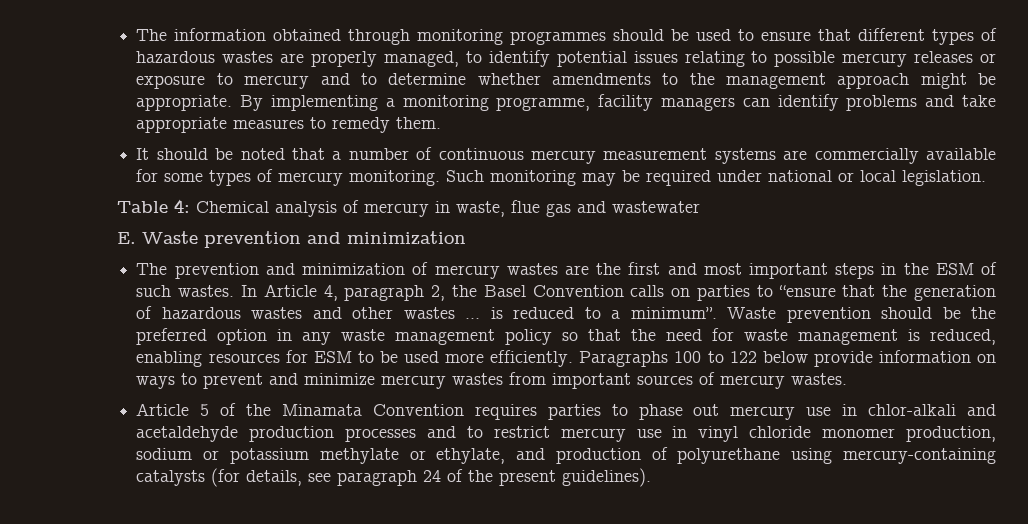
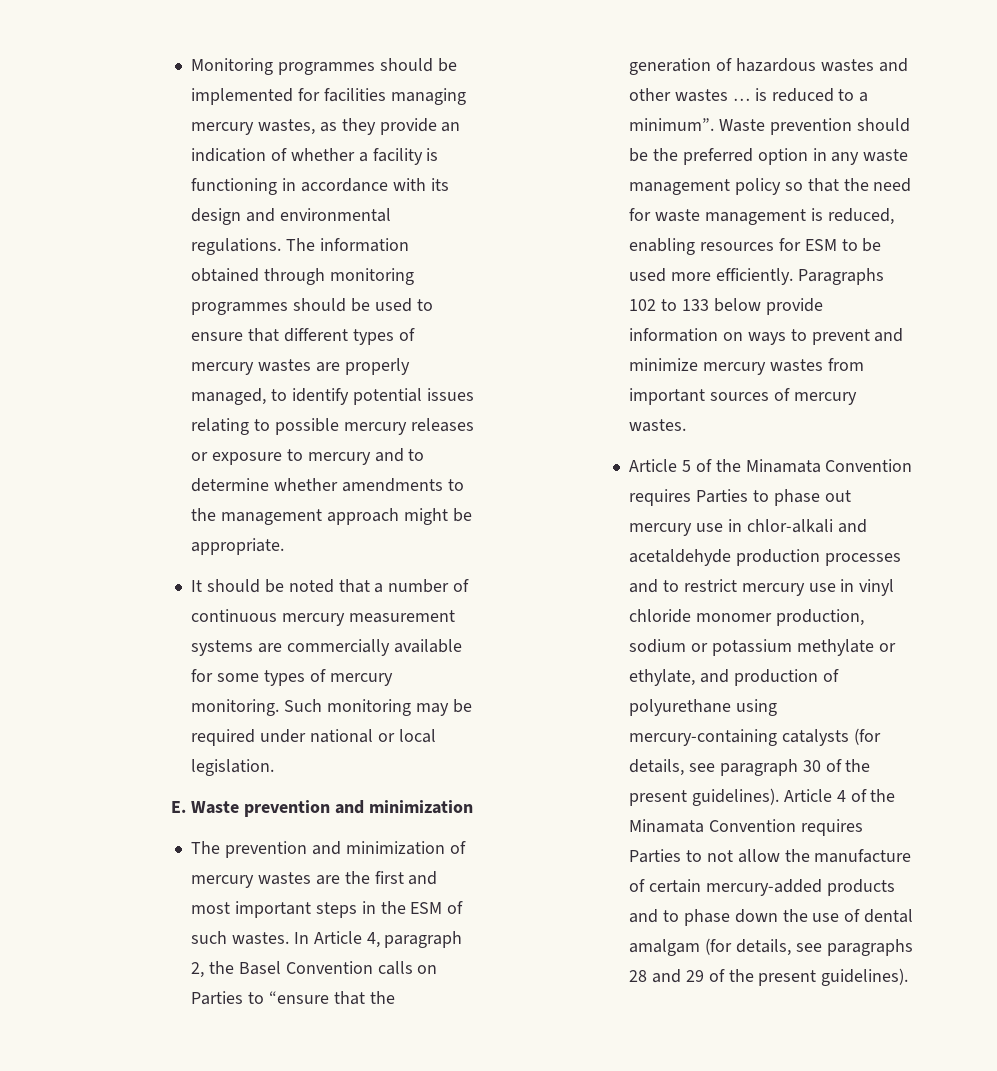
+ Monitoring programmes should be implemented for facilities managing mercury wastes, as they provide an indication of whether a facility is functioning in accordance with its design and environmental regulations.
- The information obtained through monitoring programmes should be used to ensure that different types of hazardous wastes are properly managed, to identify potential issues relating to possible mercury releases or exposure to mercury and to determine whether amendments to the management approach might be appropriate. By implementing a monitoring programme, facility managers can identify problems and take appropriate measures to remedy them.
+ The information obtained through monitoring programmes should be used to ensure that different types of mercury wastes are properly managed, to identify potential issues relating to possible mercury releases or exposure to mercury and to determine whether amendments to the management approach might be appropriate.
- Table 4: Chemical analysis of mercury in waste, flue gas and wastewater
- In Article 4, paragraph 2, the Basel Convention calls on parties to “ensure that the generation of hazardous wastes and other wastes … is reduced to a minimum”.
+ In Article 4, paragraph 2, the Basel Convention calls on Parties to “ensure that the generation of hazardous wastes and other wastes … is reduced to a minimum”.
- Paragraphs 100 to 122 below provide information on ways to prevent and minimize mercury wastes from important sources of mercury wastes.
+ Paragraphs 102 to 133 below provide information on ways to prevent and minimize mercury wastes from important sources of mercury wastes.
- Article 5 of the Minamata Convention requires parties to phase out mercury use in chlor-alkali and acetaldehyde production processes and to restrict mercury use in vinyl chloride monomer production, sodium or potassium methylate or ethylate, and production of polyurethane using mercury-containing catalysts (for details, see paragraph 24 of the present guidelines).
+ Article 5 of the Minamata Convention requires Parties to phase out mercury use in chlor-alkali and acetaldehyde production processes and to restrict mercury use in vinyl chloride monomer production, sodium or potassium methylate or ethylate, and production of polyurethane using mercury-containing catalysts (for details, see paragraph 30 of the present guidelines). Article 4 of the Minamata Convention requires Parties to not allow the manufacture of certain mercury-added products and to phase down the use of dental amalgam (for details, see paragraphs 28 and 29 of the present guidelines).

